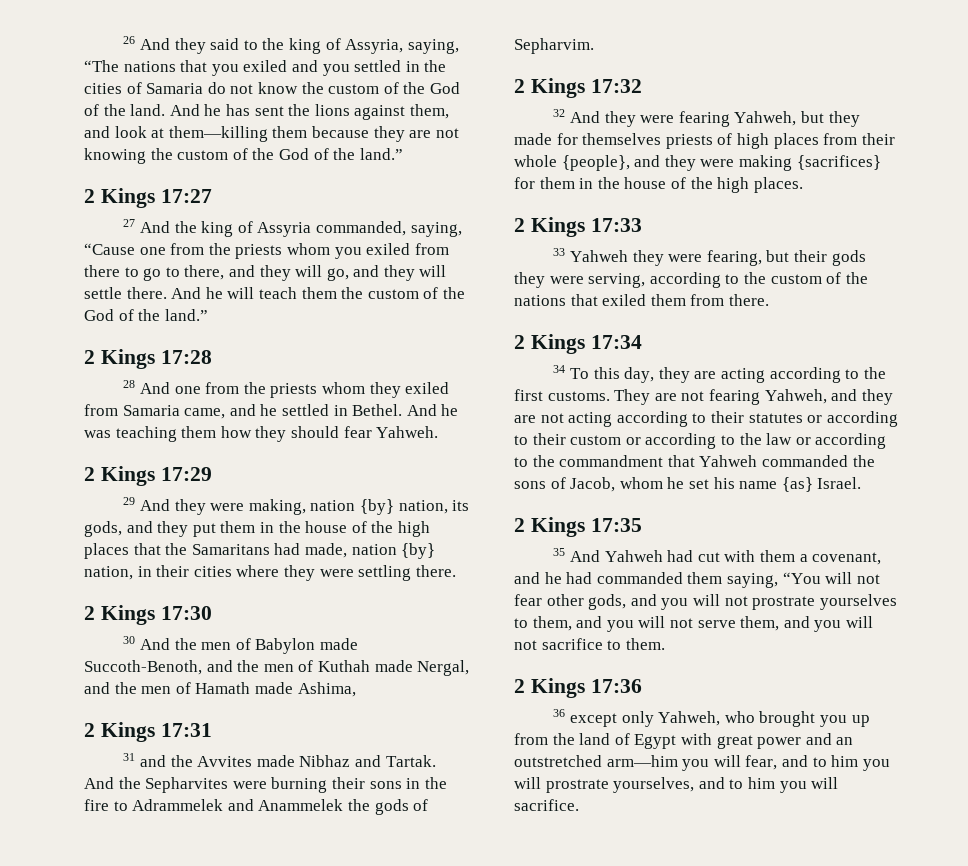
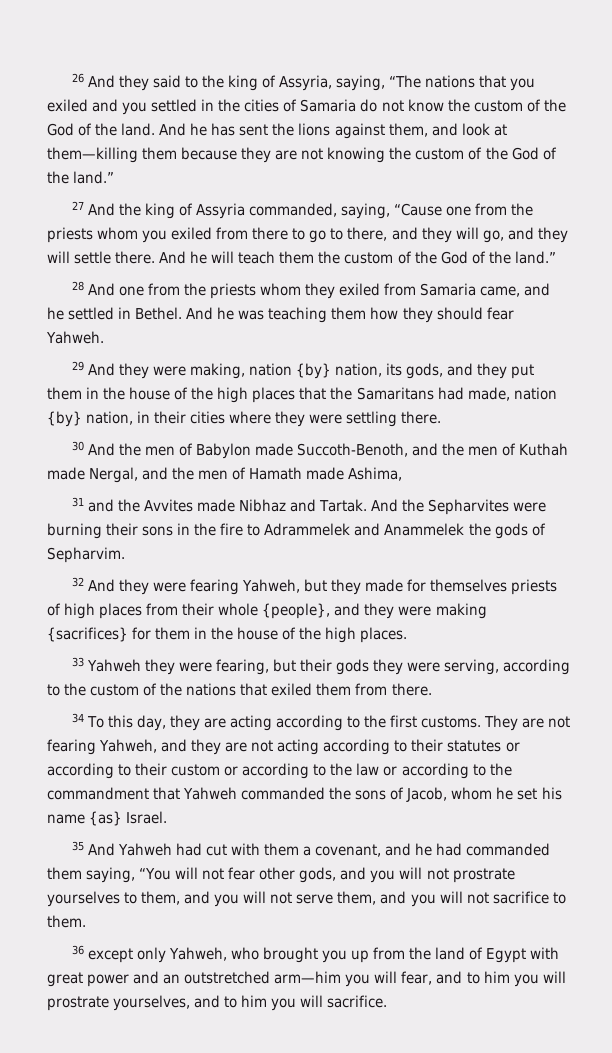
- 2 Kings 17:27
- 2 Kings 17:28
- 2 Kings 17:29
- 2 Kings 17:30
- 2 Kings 17:31
- 2 Kings 17:32
- 2 Kings 17:33
- 2 Kings 17:34
- 2 Kings 17:35
- 2 Kings 17:36

